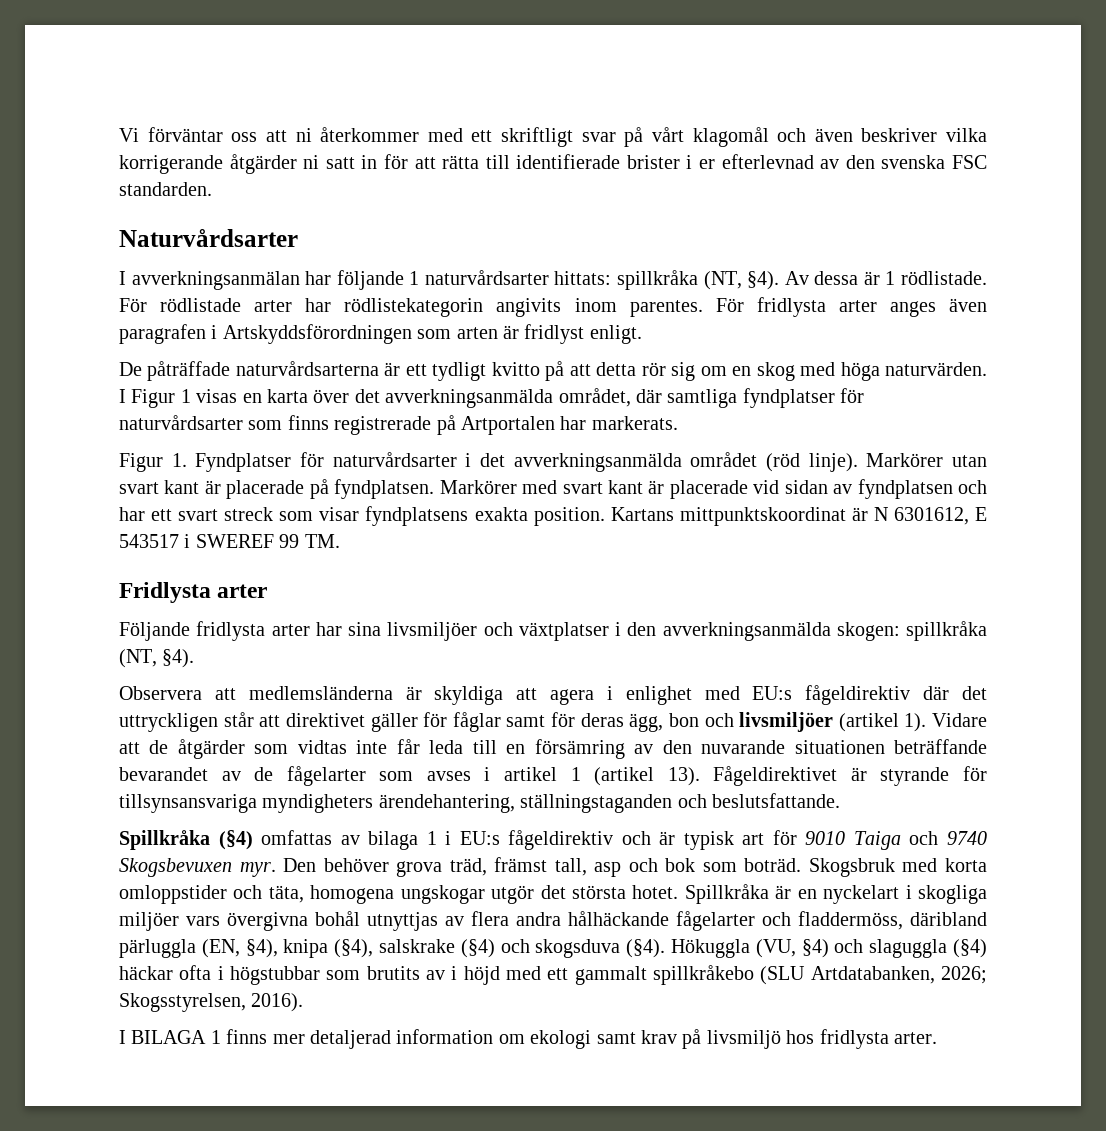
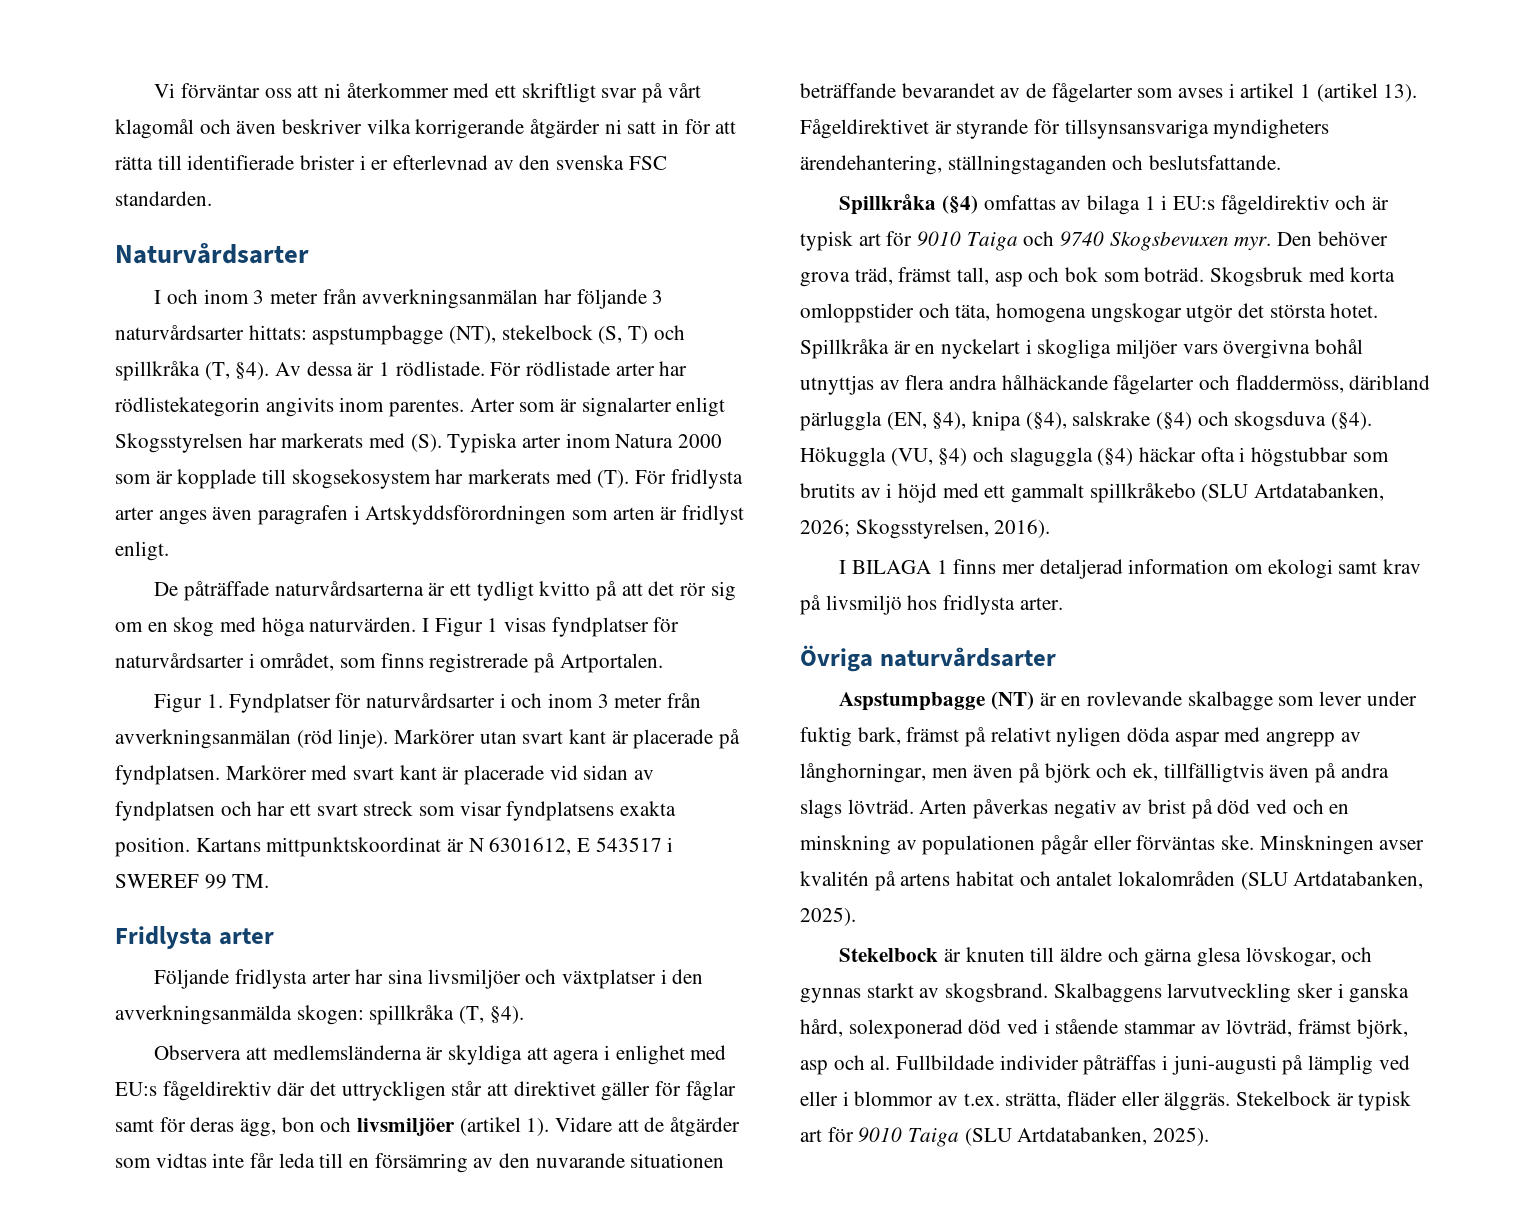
- I avverkningsanmälan har följande 1 naturvårdsarter hittats: spillkråka (NT, §4).
+ I och inom 3 meter från avverkningsanmälan har följande 3 naturvårdsarter hittats: aspstumpbagge (NT), stekelbock (S, T) och spillkråka (T, §4).
- För fridlysta arter anges även paragrafen i Artskyddsförordningen som arten är fridlyst enligt.
+ Arter som är signalarter enligt Skogsstyrelsen har markerats med (S). Typiska arter inom Natura 2000 som är kopplade till skogsekosystem har markerats med (T). För fridlysta arter anges även paragrafen i Artskyddsförordningen som arten är fridlyst enligt.
- De påträffade naturvårdsarterna är ett tydligt kvitto på att detta rör sig om en skog med höga naturvärden.
+ De påträffade naturvårdsarterna är ett tydligt kvitto på att det rör sig om en skog med höga naturvärden.
- I Figur 1 visas en karta över det avverkningsanmälda området, där samtliga fyndplatser för naturvårdsarter som finns registrerade på Artportalen har markerats.
+ I Figur 1 visas fyndplatser för naturvårdsarter i området, som finns registrerade på Artportalen.
- Figur 1. Fyndplatser för naturvårdsarter i det avverkningsanmälda området (röd linje).
+ Figur 1. Fyndplatser för naturvårdsarter i och inom 3 meter från avverkningsanmälan (röd linje).
- Följande fridlysta arter har sina livsmiljöer och växtplatser i den avverkningsanmälda skogen: spillkråka (NT, §4).
+ Följande fridlysta arter har sina livsmiljöer och växtplatser i den avverkningsanmälda skogen: spillkråka (T, §4).
+ Övriga naturvårdsarter
+ Aspstumpbagge (NT) är en rovlevande skalbagge som lever under fuktig bark, främst på relativt nyligen döda aspar med angrepp av långhorningar, men även på björk och ek, tillfälligtvis även på andra slags lövträd. Arten påverkas negativ av brist på död ved och en minskning av populationen pågår eller förväntas ske. Minskningen avser kvalitén på artens habitat och antalet lokalområden (SLU Artdatabanken, 2025).
+ Stekelbock är knuten till äldre och gärna glesa lövskogar, och gynnas starkt av skogsbrand. Skalbaggens larvutveckling sker i ganska hård, solexponerad död ved i stående stammar av lövträd, främst björk, asp och al. Fullbildade individer påträffas i juni-augusti på lämplig ved eller i blommor av t.ex. strätta, fläder eller älggräs. Stekelbock är typisk art för 9010 Taiga (SLU Artdatabanken, 2025).

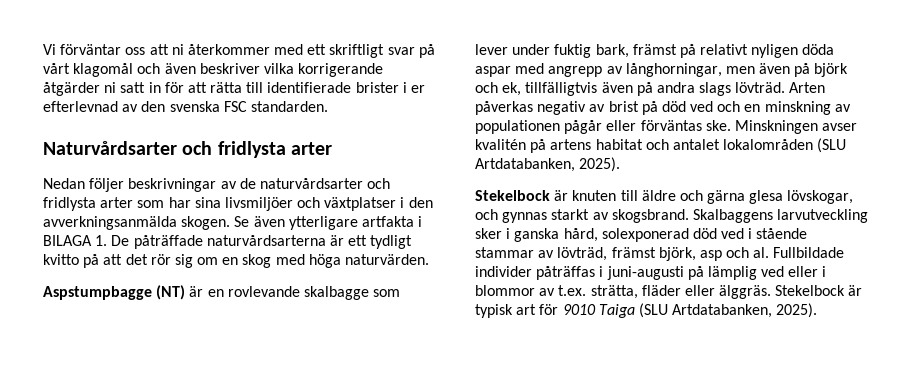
- Naturvårdsarter
- I och inom 3 meter från avverkningsanmälan har följande 3 naturvårdsarter hittats: aspstumpbagge (NT), stekelbock (S, T) och spillkråka (T, §4). Av dessa är 1 rödlistade. För rödlistade arter har rödlistekategorin angivits inom parentes. Arter som är signalarter enligt Skogsstyrelsen har markerats med (S). Typiska arter inom Natura 2000 som är kopplade till skogsekosystem har markerats med (T). För fridlysta arter anges även paragrafen i Artskyddsförordningen som arten är fridlyst enligt.
- De påträffade naturvårdsarterna är ett tydligt kvitto på att det rör sig om en skog med höga naturvärden. I Figur 1 visas fyndplatser för naturvårdsarter i området, som finns registrerade på Artportalen.
- Figur 1. Fyndplatser för naturvårdsarter i och inom 3 meter från avverkningsanmälan (röd linje). Markörer utan svart kant är placerade på fyndplatsen. Markörer med svart kant är placerade vid sidan av fyndplatsen och har ett svart streck som visar fyndplatsens exakta position. Kartans mittpunktskoordinat är N 6301612, E 543517 i SWEREF 99 TM.
- Fridlysta arter
- Följande fridlysta arter har sina livsmiljöer och växtplatser i den avverkningsanmälda skogen: spillkråka (T, §4).
- Observera att medlemsländerna är skyldiga att agera i enlighet med EU:s fågeldirektiv där det uttryckligen står att direktivet gäller för fåglar samt för deras ägg, bon och livsmiljöer (artikel 1). Vidare att de åtgärder som vidtas inte får leda till en försämring av den nuvarande situationen beträffande bevarandet av de fågelarter som avses i artikel 1 (artikel 13). Fågeldirektivet är styrande för tillsynsansvariga myndigheters ärendehantering, ställningstaganden och beslutsfattande.
- Spillkråka (§4) omfattas av bilaga 1 i EU:s fågeldirektiv och är typisk art för 9010 Taiga och 9740 Skogsbevuxen myr. Den behöver grova träd, främst tall, asp och bok som boträd. Skogsbruk med korta omloppstider och täta, homogena ungskogar utgör det största hotet. Spillkråka är en nyckelart i skogliga miljöer vars övergivna bohål utnyttjas av flera andra hålhäckande fågelarter och fladdermöss, däribland pärluggla (EN, §4), knipa (§4), salskrake (§4) och skogsduva (§4). Hökuggla (VU, §4) och slaguggla (§4) häckar ofta i högstubbar som brutits av i höjd med ett gammalt spillkråkebo (SLU Artdatabanken, 2026; Skogsstyrelsen, 2016).
- I BILAGA 1 finns mer detaljerad information om ekologi samt krav på livsmiljö hos fridlysta arter.
- Övriga naturvårdsarter
+ Naturvårdsarter och fridlysta arter
+ Nedan följer beskrivningar av de naturvårdsarter och fridlysta arter som har sina livsmiljöer och växtplatser i den avverkningsanmälda skogen. Se även ytterligare artfakta i BILAGA 1. De påträffade naturvårdsarterna är ett tydligt kvitto på att det rör sig om en skog med höga naturvärden.

